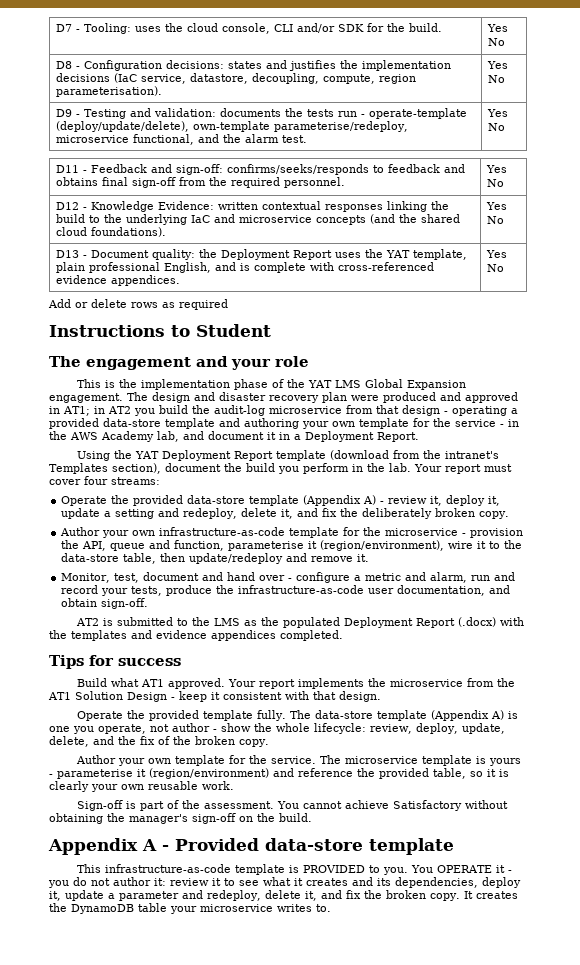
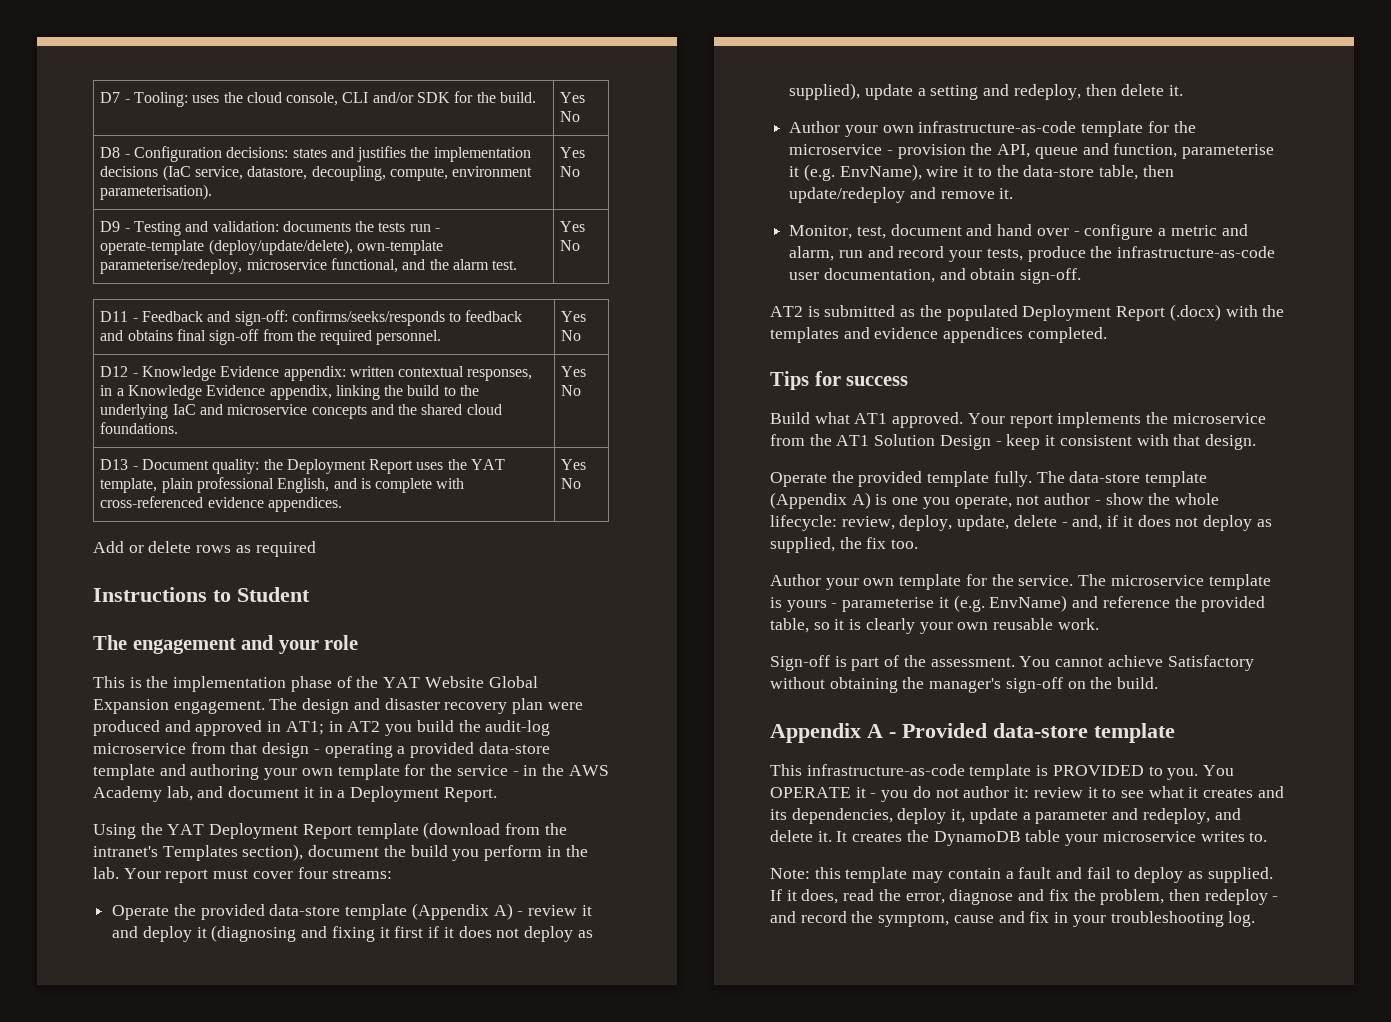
- D8 - Configuration decisions: states and justifies the implementation decisions (IaC service, datastore, decoupling, compute, region parameterisation). | Yes No
+ D8 - Configuration decisions: states and justifies the implementation decisions (IaC service, datastore, decoupling, compute, environment parameterisation). | Yes No
- D12 - Knowledge Evidence: written contextual responses linking the build to the underlying IaC and microservice concepts (and the shared cloud foundations). | Yes No
+ D12 - Knowledge Evidence appendix: written contextual responses, in a Knowledge Evidence appendix, linking the build to the underlying IaC and microservice concepts and the shared cloud foundations. | Yes No
- This is the implementation phase of the YAT LMS Global Expansion engagement.
+ This is the implementation phase of the YAT Website Global Expansion engagement.
- Operate the provided data-store template (Appendix A) - review it, deploy it, update a setting and redeploy, delete it, and fix the deliberately broken copy.
+ Operate the provided data-store template (Appendix A) - review it and deploy it (diagnosing and fixing it first if it does not deploy as supplied), update a setting and redeploy, then delete it.
- Author your own infrastructure-as-code template for the microservice - provision the API, queue and function, parameterise it (region/environment), wire it to the data-store table, then update/redeploy and remove it.
+ Author your own infrastructure-as-code template for the microservice - provision the API, queue and function, parameterise it (e.g. EnvName), wire it to the data-store table, then update/redeploy and remove it.
- AT2 is submitted to the LMS as the populated Deployment Report (.docx) with the templates and evidence appendices completed.
+ AT2 is submitted as the populated Deployment Report (.docx) with the templates and evidence appendices completed.
- The data-store template (Appendix A) is one you operate, not author - show the whole lifecycle: review, deploy, update, delete, and the fix of the broken copy.
+ The data-store template (Appendix A) is one you operate, not author - show the whole lifecycle: review, deploy, update, delete - and, if it does not deploy as supplied, the fix too.
- The microservice template is yours - parameterise it (region/environment) and reference the provided table, so it is clearly your own reusable work.
+ The microservice template is yours - parameterise it (e.g. EnvName) and reference the provided table, so it is clearly your own reusable work.
- You OPERATE it - you do not author it: review it to see what it creates and its dependencies, deploy it, update a parameter and redeploy, delete it, and fix the broken copy.
+ You OPERATE it - you do not author it: review it to see what it creates and its dependencies, deploy it, update a parameter and redeploy, and delete it.
+ Note: this template may contain a fault and fail to deploy as supplied. If it does, read the error, diagnose and fix the problem, then redeploy - and record the symptom, cause and fix in your troubleshooting log.

